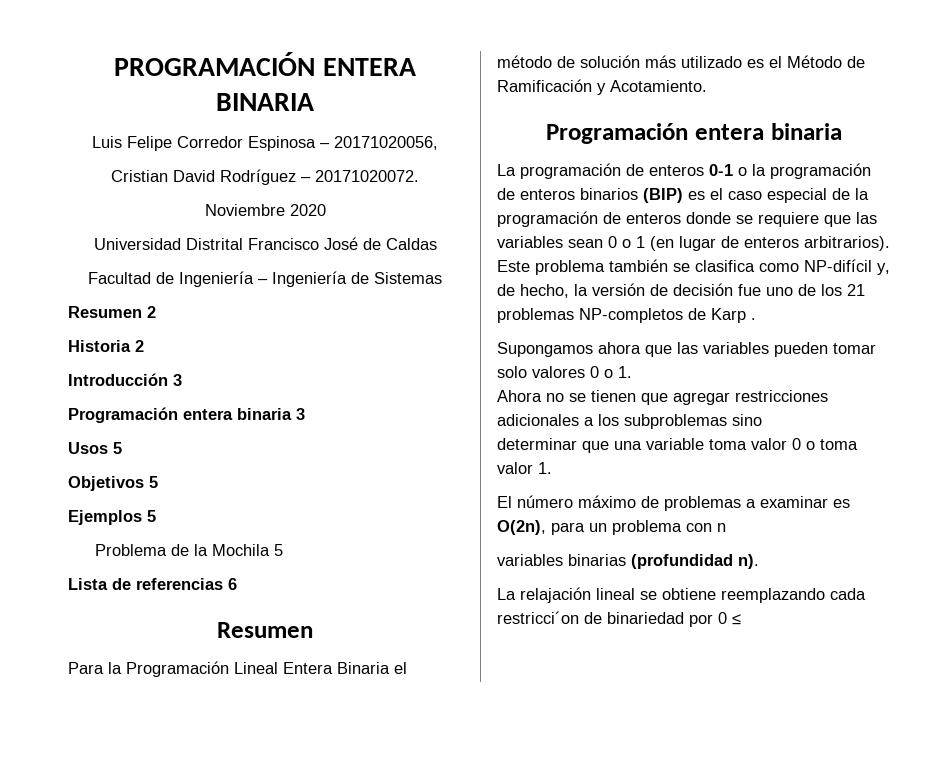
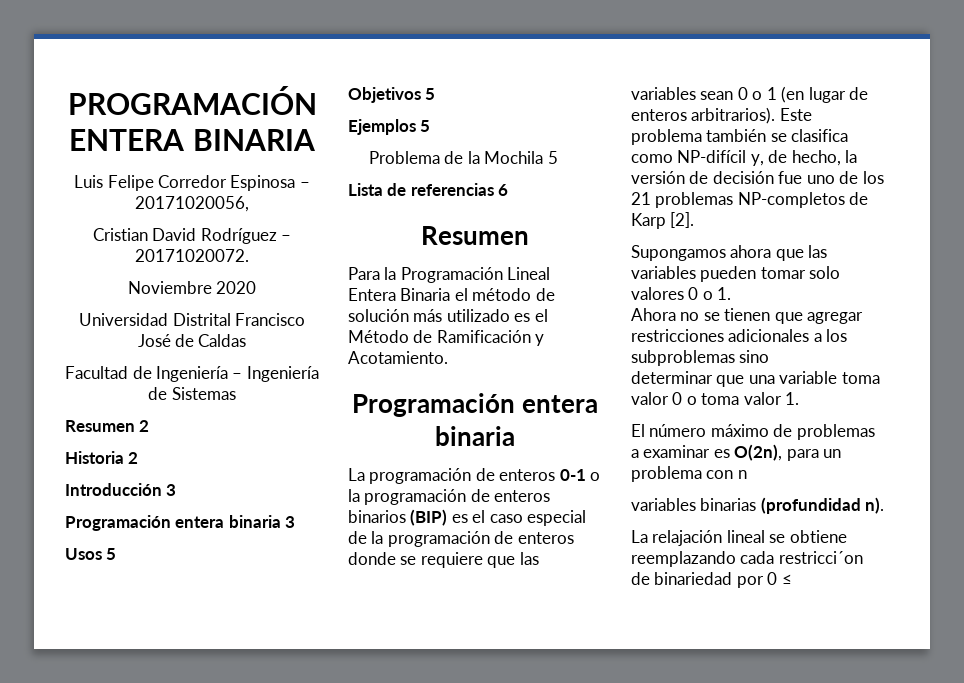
- Este problema también se clasifica como NP-difícil y, de hecho, la versión de decisión fue uno de los 21 problemas NP-completos de Karp .
+ Este problema también se clasifica como NP-difícil y, de hecho, la versión de decisión fue uno de los 21 problemas NP-completos de Karp [2].

